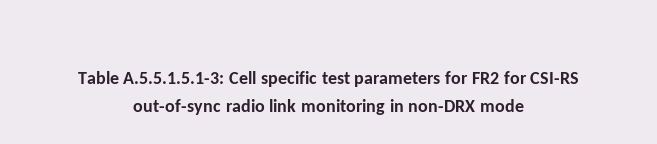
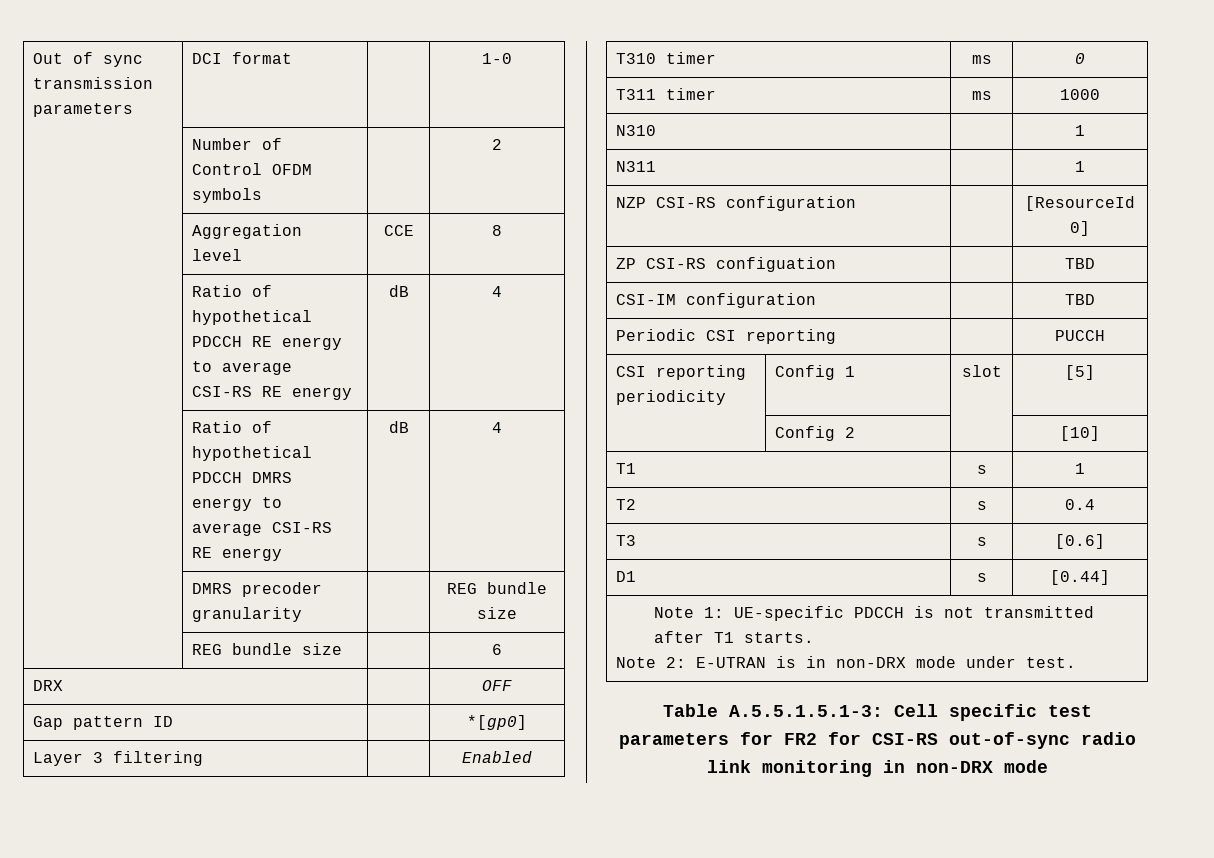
+ Out of sync transmission parameters | DCI format | | 1-0
+ | Number of Control OFDM symbols | | 2
+ | Aggregation level | CCE | 8
+ | Ratio of hypothetical PDCCH RE energy to average CSI-RS RE energy | dB | 4
+ | Ratio of hypothetical PDCCH DMRS energy to average CSI-RS RE energy | dB | 4
+ | DMRS precoder granularity | | REG bundle size
+ | REG bundle size | | 6
+ DRX | | OFF
+ Gap pattern ID | | *[gp0]
+ Layer 3 filtering | | Enabled
+ T310 timer | ms | 0
+ T311 timer | ms | 1000
+ N310 | | 1
+ N311 | | 1
+ NZP CSI-RS configuration | | [ResourceId 0]
+ ZP CSI-RS configuation | | TBD
+ CSI-IM configuration | | TBD
+ Periodic CSI reporting | | PUCCH
+ CSI reporting periodicity | Config 1 | slot | [5]
+ | Config 2 | | [10]
+ T1 | s | 1
+ T2 | s | 0.4
+ T3 | s | [0.6]
+ D1 | s | [0.44]
+ Note 1: UE-specific PDCCH is not transmitted after T1 starts.
+ Note 2: E-UTRAN is in non-DRX mode under test.

